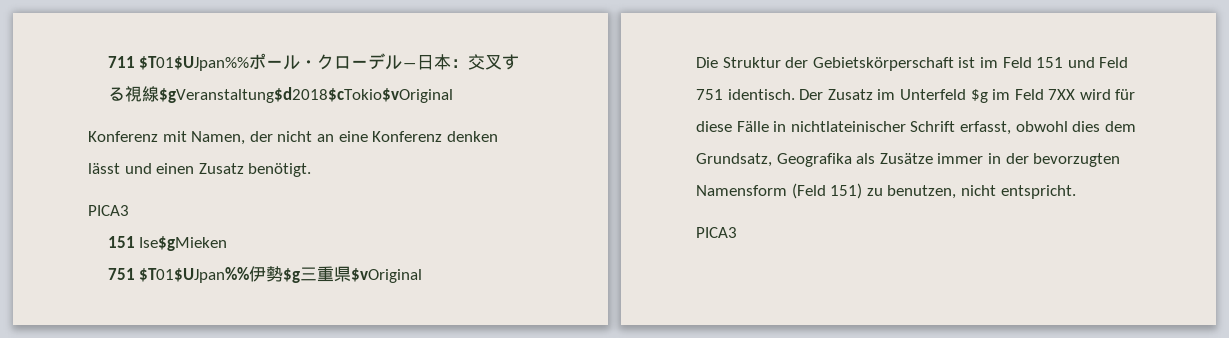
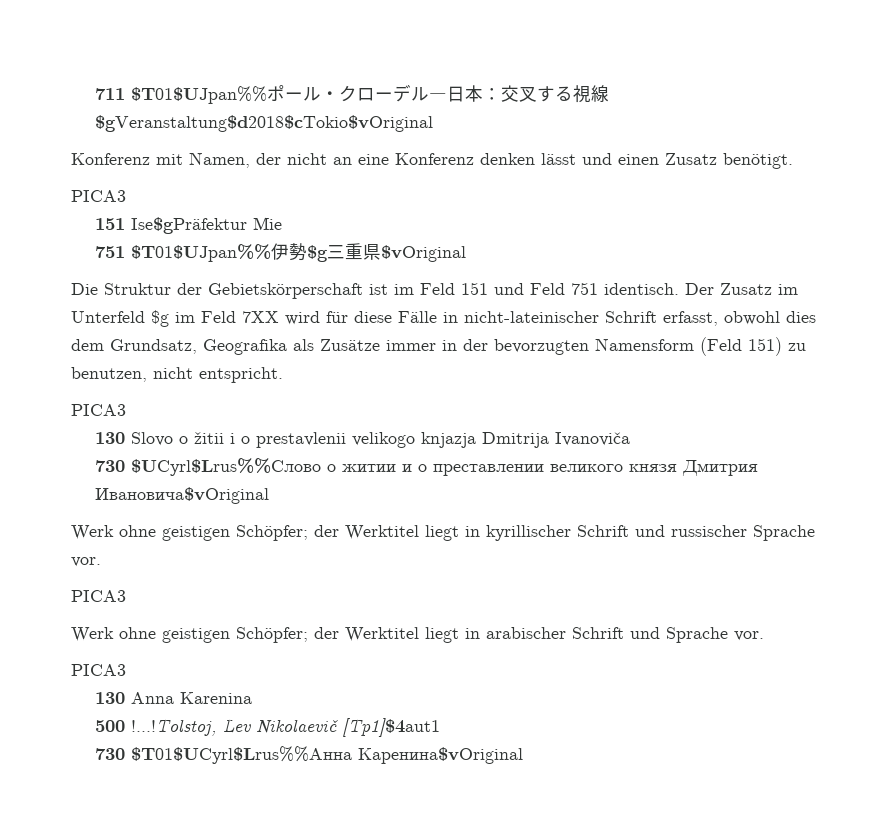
- 151 Ise$gMieken
+ 151 Ise$gPräfektur Mie
- Der Zusatz im Unterfeld $g im Feld 7XX wird für diese Fälle in nichtlateinischer Schrift erfasst, obwohl dies dem Grundsatz, Geografika als Zusätze immer in der bevorzugten Namensform (Feld 151) zu benutzen, nicht entspricht.
+ Der Zusatz im Unterfeld $g im Feld 7XX wird für diese Fälle in nicht-lateinischer Schrift erfasst, obwohl dies dem Grundsatz, Geografika als Zusätze immer in der bevorzugten Namensform (Feld 151) zu benutzen, nicht entspricht.
+ 130 Slovo o žitii i o prestavlenii velikogo knjazja Dmitrija Ivanoviča
+ 730 $UCyrl$Lrus%%Слово о житии и о преставлении великого князя Дмитрия Ивановича$vOriginal
+ Werk ohne geistigen Schöpfer; der Werktitel liegt in kyrillischer Schrift und russischer Sprache vor.
+ PICA3
+ Werk ohne geistigen Schöpfer; der Werktitel liegt in arabischer Schrift und Sprache vor.
+ PICA3
+ 130 Anna Karenina
+ 500 !...!Tolstoj, Lev Nikolaevič [Tp1]$4aut1
+ 730 $T01$UCyrl$Lrus%%Анна Каренина$vOriginal

